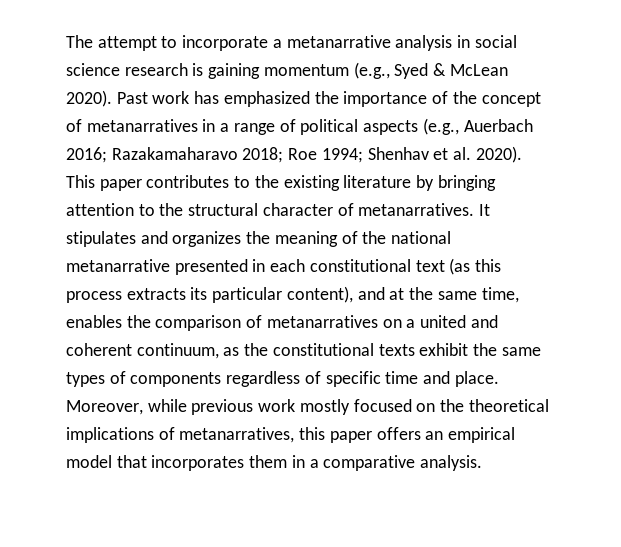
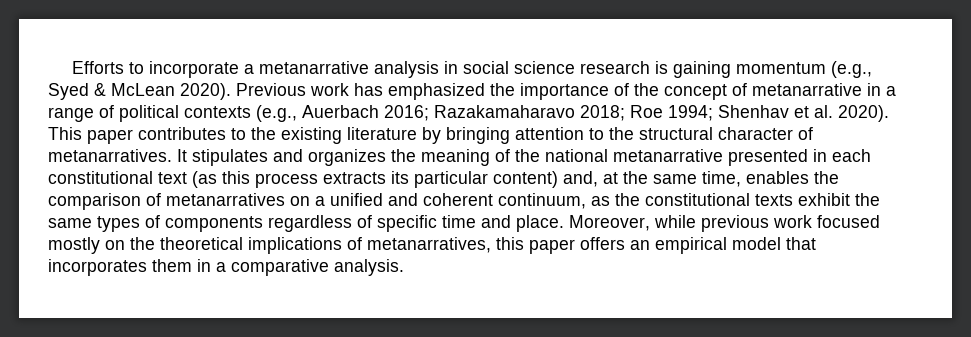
- The attempt to incorporate a metanarrative analysis in social science research is gaining momentum (e.g., Syed & McLean 2020).
+ Efforts to incorporate a metanarrative analysis in social science research is gaining momentum (e.g., Syed & McLean 2020).
- Past work has emphasized the importance of the concept of metanarratives in a range of political aspects (e.g., Auerbach 2016; Razakamaharavo 2018; Roe 1994; Shenhav et al. 2020).
+ Previous work has emphasized the importance of the concept of metanarrative in a range of political contexts (e.g., Auerbach 2016; Razakamaharavo 2018; Roe 1994; Shenhav et al. 2020).
- It stipulates and organizes the meaning of the national metanarrative presented in each constitutional text (as this process extracts its particular content), and at the same time, enables the comparison of metanarratives on a united and coherent continuum, as the constitutional texts exhibit the same types of components regardless of specific time and place.
+ It stipulates and organizes the meaning of the national metanarrative presented in each constitutional text (as this process extracts its particular content) and, at the same time, enables the comparison of metanarratives on a unified and coherent continuum, as the constitutional texts exhibit the same types of components regardless of specific time and place.
- Moreover, while previous work mostly focused on the theoretical implications of metanarratives, this paper offers an empirical model that incorporates them in a comparative analysis.
+ Moreover, while previous work focused mostly on the theoretical implications of metanarratives, this paper offers an empirical model that incorporates them in a comparative analysis.

